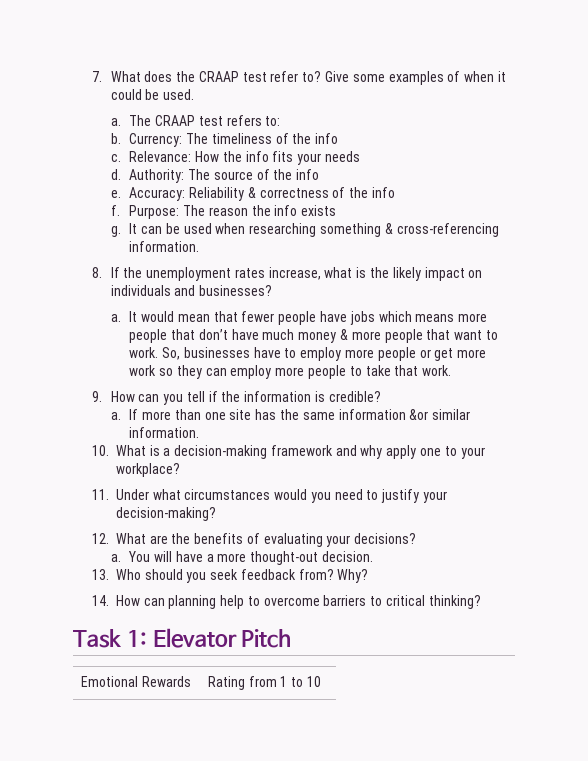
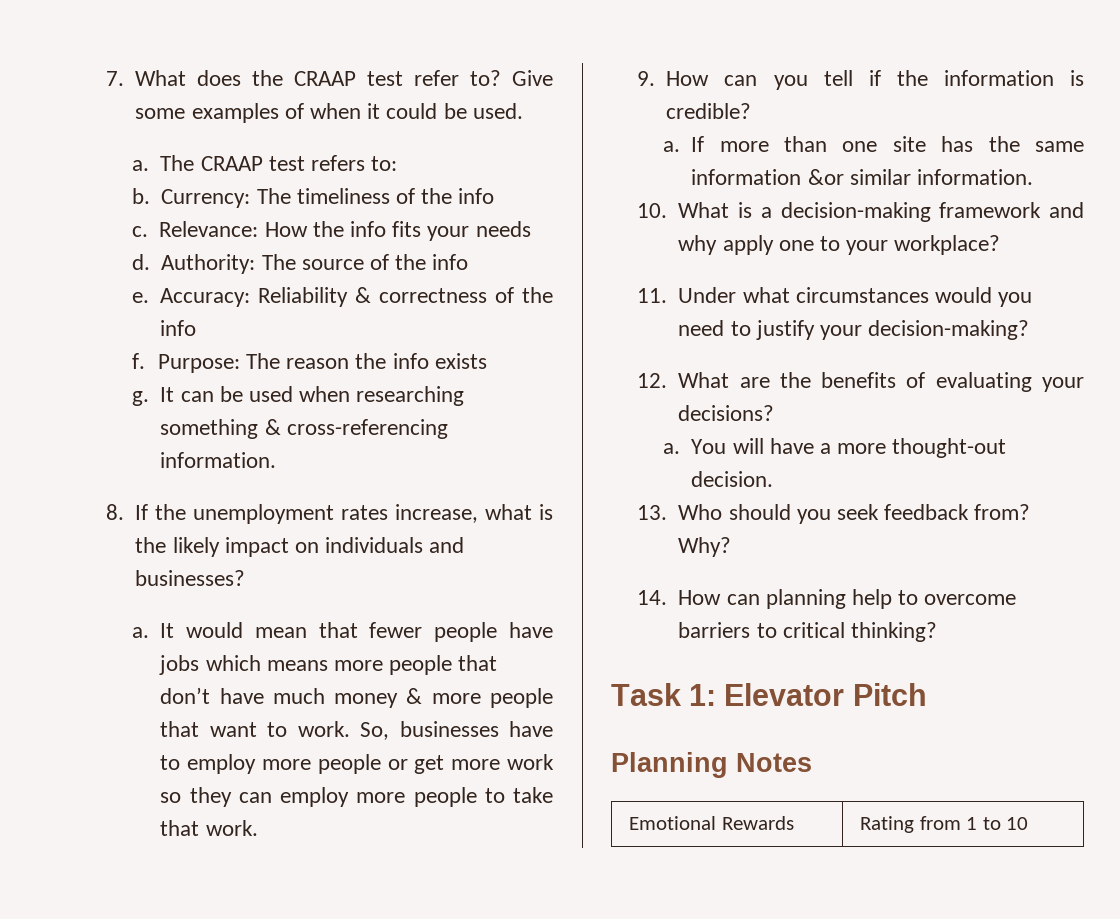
+ Planning Notes

